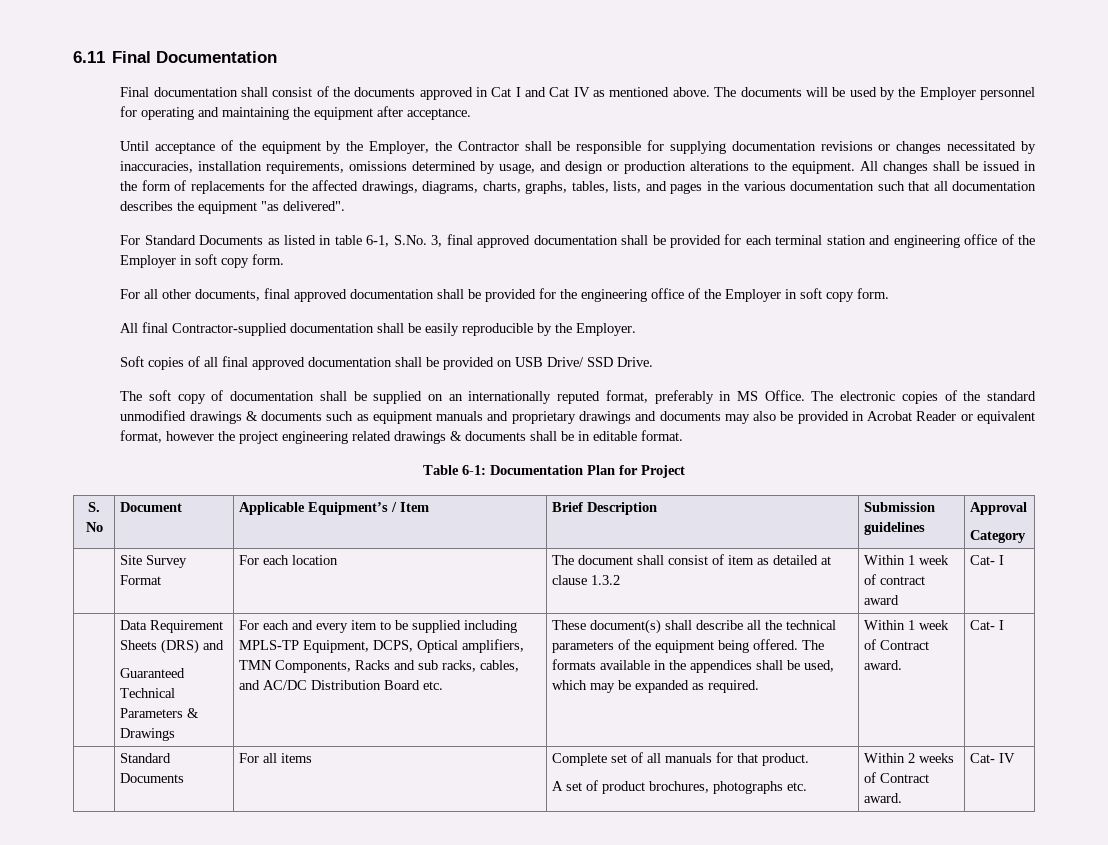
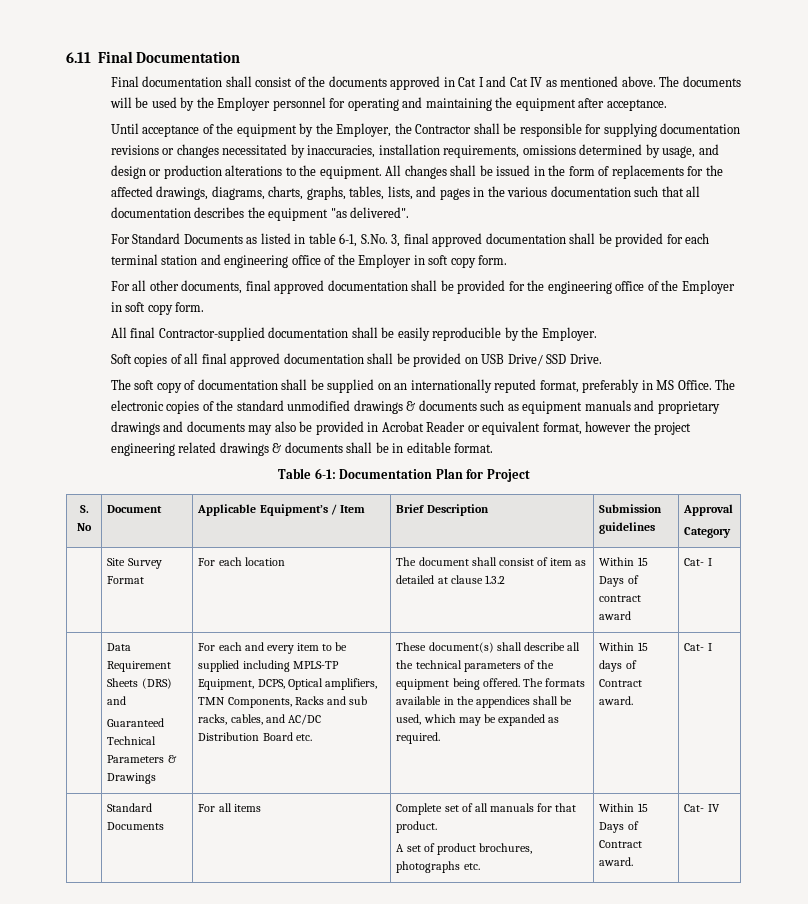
- | Site Survey Format | For each location | The document shall consist of item as detailed at clause 1.3.2 | Within 1 week of contract award | Cat- I
+ | Site Survey Format | For each location | The document shall consist of item as detailed at clause 1.3.2 | Within 15 Days of contract award | Cat- I
- Within 1 week of Contract award.
+ Within 15 days of Contract award.
  | Standard Documents | For all items | Complete set of all manuals for that product.
- A set of product brochures, photographs etc. | Within 2 weeks of Contract award. | Cat- IV
+ A set of product brochures, photographs etc. | Within 15 Days of Contract award. | Cat- IV

